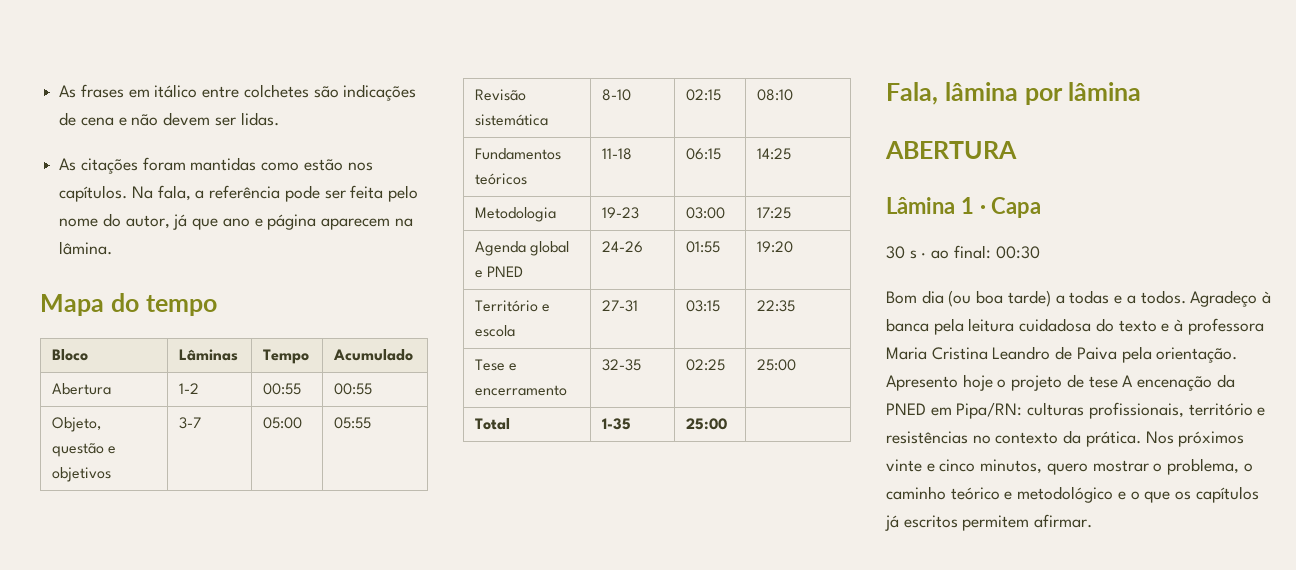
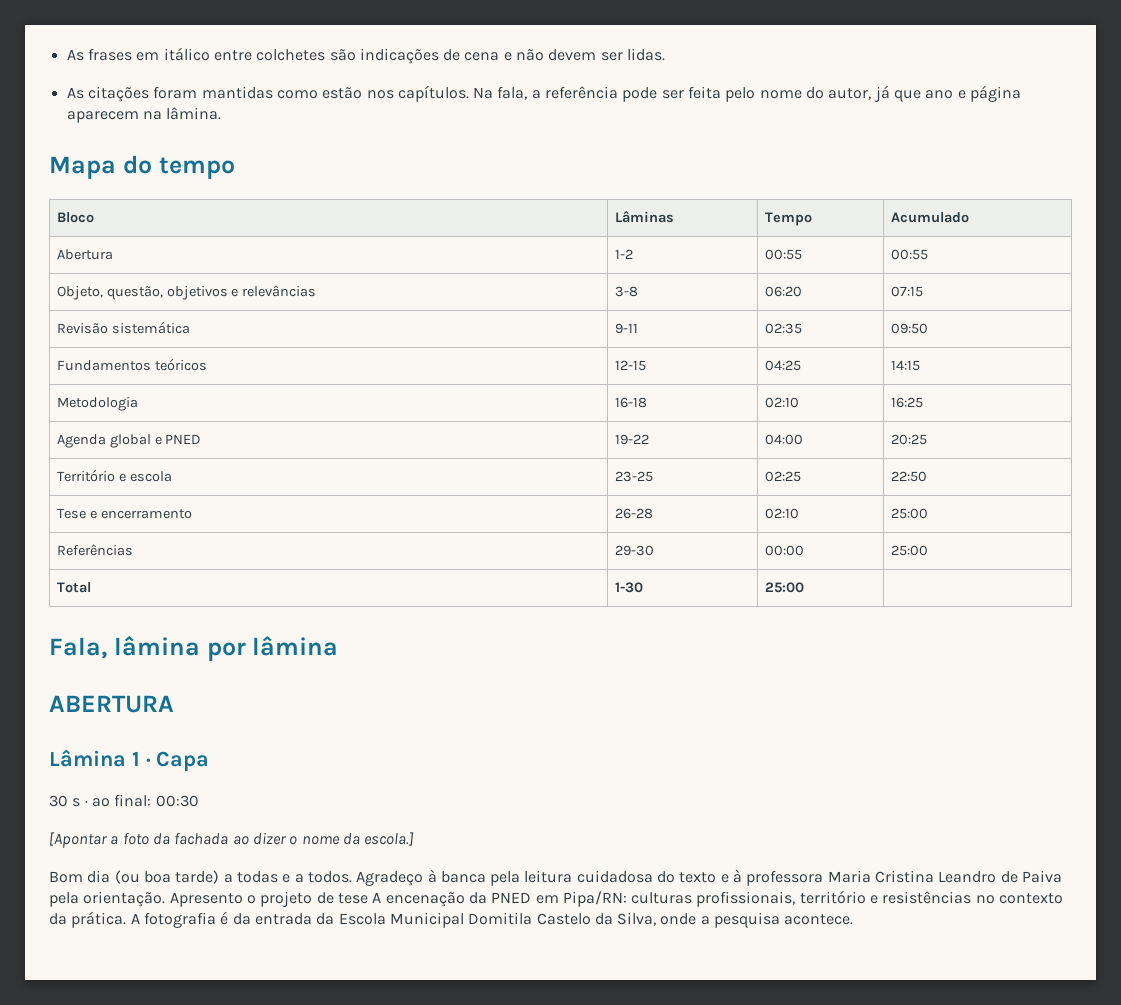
- Objeto, questão e objetivos | 3-7 | 05:00 | 05:55
+ Objeto, questão, objetivos e relevâncias | 3-8 | 06:20 | 07:15
- Revisão sistemática | 8-10 | 02:15 | 08:10
+ Revisão sistemática | 9-11 | 02:35 | 09:50
- Fundamentos teóricos | 11-18 | 06:15 | 14:25
- Metodologia | 19-23 | 03:00 | 17:25
+ Fundamentos teóricos | 12-15 | 04:25 | 14:15
+ Metodologia | 16-18 | 02:10 | 16:25
- Agenda global e PNED | 24-26 | 01:55 | 19:20
+ Agenda global e PNED | 19-22 | 04:00 | 20:25
- Território e escola | 27-31 | 03:15 | 22:35
+ Território e escola | 23-25 | 02:25 | 22:50
- Tese e encerramento | 32-35 | 02:25 | 25:00
+ Tese e encerramento | 26-28 | 02:10 | 25:00
+ Referências | 29-30 | 00:00 | 25:00
- Total | 1-35 | 25:00 |
+ Total | 1-30 | 25:00 |
+ [Apontar a foto da fachada ao dizer o nome da escola.]
- Apresento hoje o projeto de tese A encenação da PNED em Pipa/RN: culturas profissionais, território e resistências no contexto da prática.
+ Apresento o projeto de tese A encenação da PNED em Pipa/RN: culturas profissionais, território e resistências no contexto da prática.
- Nos próximos vinte e cinco minutos, quero mostrar o problema, o caminho teórico e metodológico e o que os capítulos já escritos permitem afirmar.
+ A fotografia é da entrada da Escola Municipal Domitila Castelo da Silva, onde a pesquisa acontece.

